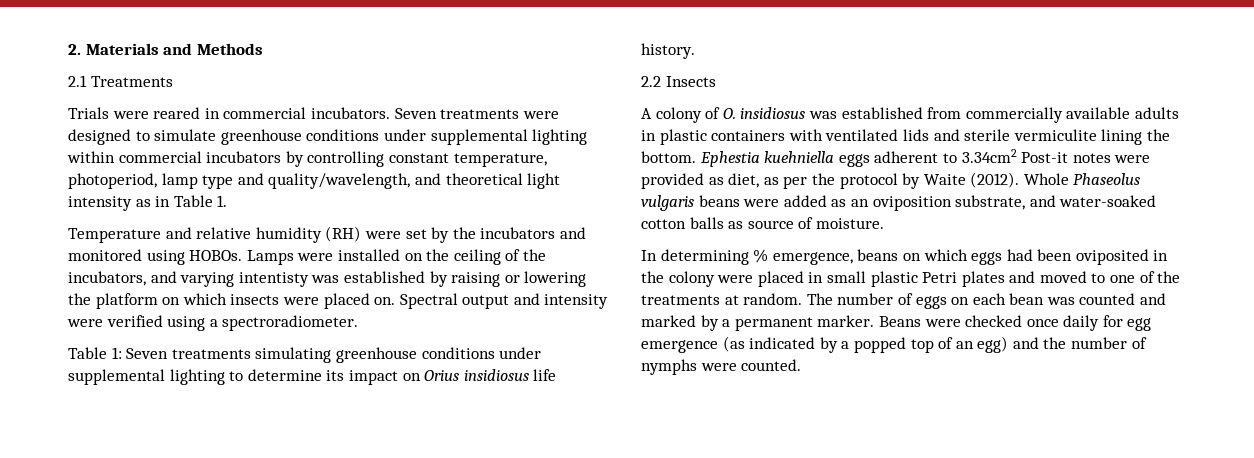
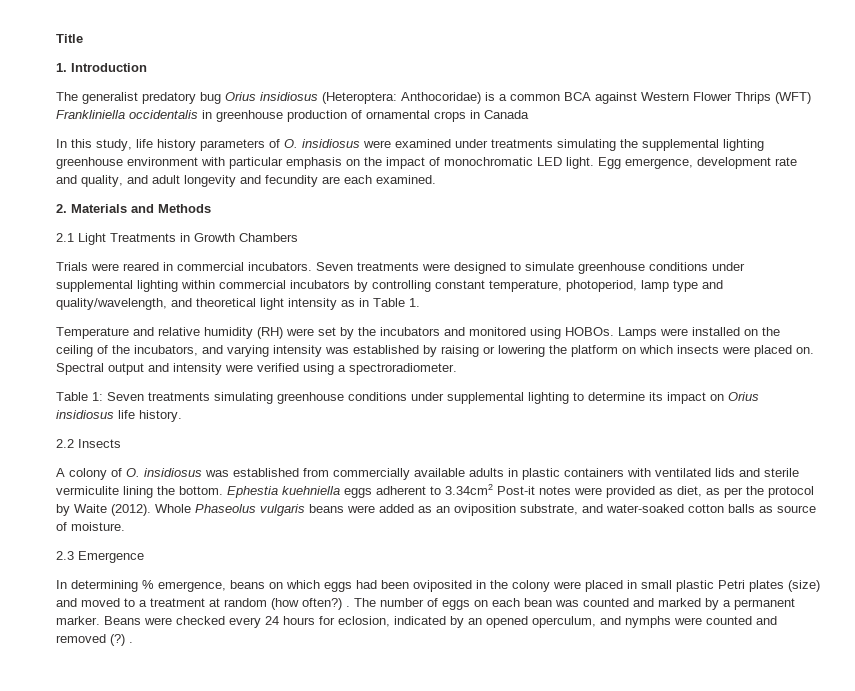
+ Title
+ 1. Introduction
+ The generalist predatory bug Orius insidiosus (Heteroptera: Anthocoridae) is a common BCA against Western Flower Thrips (WFT) Frankliniella occidentalis in greenhouse production of ornamental crops in Canada
+ In this study, life history parameters of O. insidiosus were examined under treatments simulating the supplemental lighting greenhouse environment with particular emphasis on the impact of monochromatic LED light. Egg emergence, development rate and quality, and adult longevity and fecundity are each examined.
- 2.1 Treatments
+ 2.1 Light Treatments in Growth Chambers
- Lamps were installed on the ceiling of the incubators, and varying intentisty was established by raising or lowering the platform on which insects were placed on.
+ Lamps were installed on the ceiling of the incubators, and varying intensity was established by raising or lowering the platform on which insects were placed on.
+ 2.3 Emergence
- In determining % emergence, beans on which eggs had been oviposited in the colony were placed in small plastic Petri plates and moved to one of the treatments at random.
+ In determining % emergence, beans on which eggs had been oviposited in the colony were placed in small plastic Petri plates (size) and moved to a treatment at random (how often?) .
- Beans were checked once daily for egg emergence (as indicated by a popped top of an egg) and the number of nymphs were counted.
+ Beans were checked every 24 hours for eclosion, indicated by an opened operculum, and nymphs were counted and removed (?) .

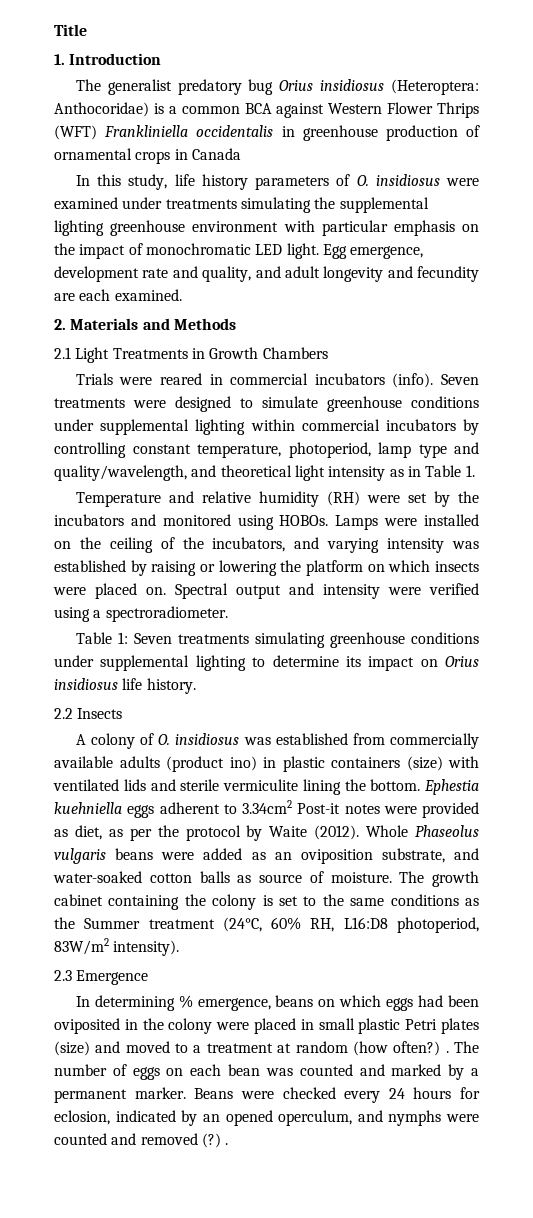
- Trials were reared in commercial incubators.
+ Trials were reared in commercial incubators (info).
- A colony of O. insidiosus was established from commercially available adults in plastic containers with ventilated lids and sterile vermiculite lining the bottom.
+ A colony of O. insidiosus was established from commercially available adults (product ino) in plastic containers (size) with ventilated lids and sterile vermiculite lining the bottom.
+ The growth cabinet containing the colony is set to the same conditions as the Summer treatment (24°C, 60% RH, L16:D8 photoperiod, 83W/m2 intensity).

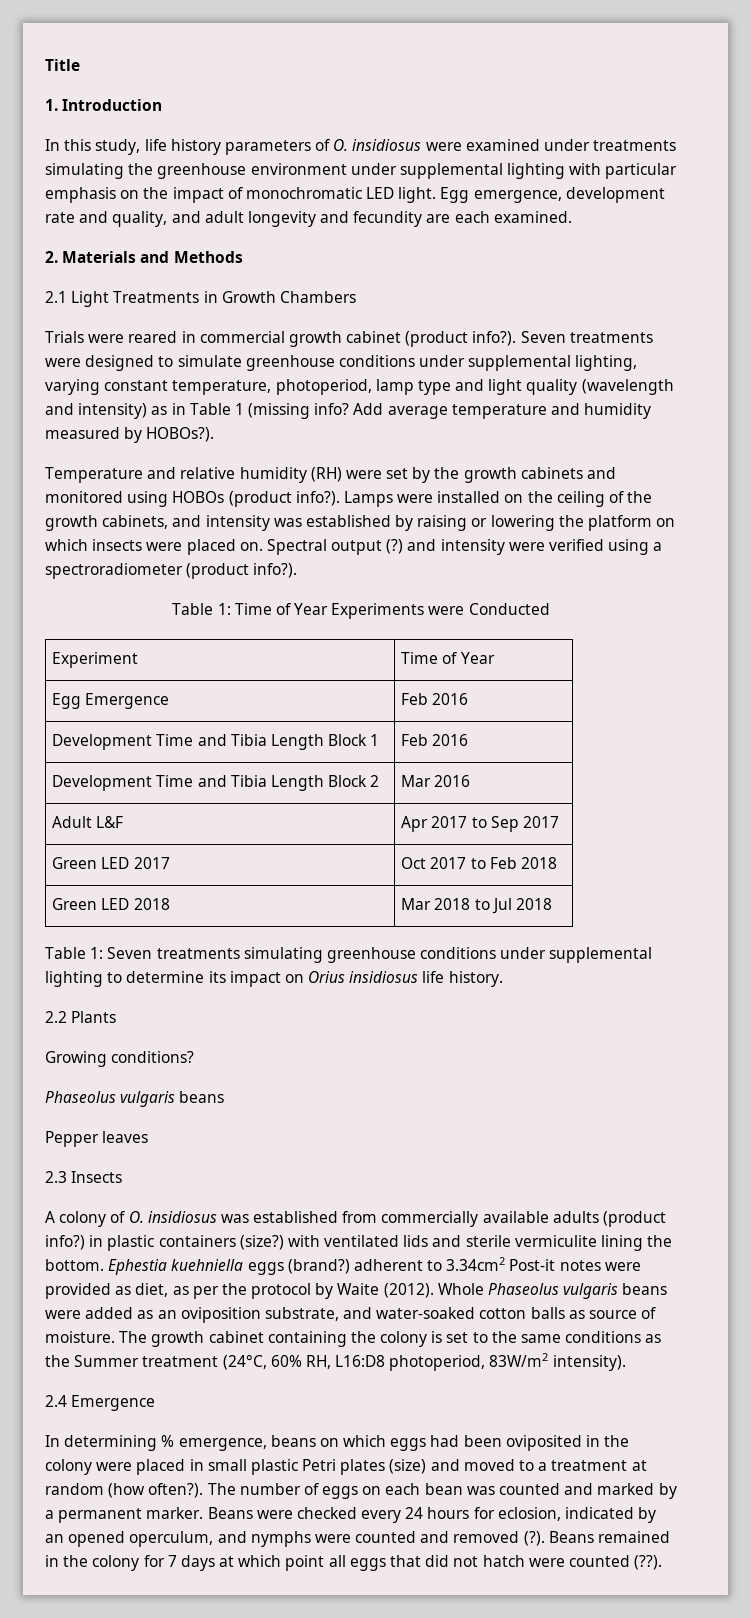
- The generalist predatory bug Orius insidiosus (Heteroptera: Anthocoridae) is a common BCA against Western Flower Thrips (WFT) Frankliniella occidentalis in greenhouse production of ornamental crops in Canada
- In this study, life history parameters of O. insidiosus were examined under treatments simulating the supplemental lighting greenhouse environment with particular emphasis on the impact of monochromatic LED light.
+ In this study, life history parameters of O. insidiosus were examined under treatments simulating the greenhouse environment under supplemental lighting with particular emphasis on the impact of monochromatic LED light.
- Trials were reared in commercial incubators (info).
+ Trials were reared in commercial growth cabinet (product info?).
- Seven treatments were designed to simulate greenhouse conditions under supplemental lighting within commercial incubators by controlling constant temperature, photoperiod, lamp type and quality/wavelength, and theoretical light intensity as in Table 1.
+ Seven treatments were designed to simulate greenhouse conditions under supplemental lighting, varying constant temperature, photoperiod, lamp type and light quality (wavelength and intensity) as in Table 1 (missing info? Add average temperature and humidity measured by HOBOs?).
- Temperature and relative humidity (RH) were set by the incubators and monitored using HOBOs.
+ Temperature and relative humidity (RH) were set by the growth cabinets and monitored using HOBOs (product info?).
- Lamps were installed on the ceiling of the incubators, and varying intensity was established by raising or lowering the platform on which insects were placed on.
+ Lamps were installed on the ceiling of the growth cabinets, and intensity was established by raising or lowering the platform on which insects were placed on.
- Spectral output and intensity were verified using a spectroradiometer.
+ Spectral output (?) and intensity were verified using a spectroradiometer (product info?).
+ Table 1: Time of Year Experiments were Conducted
+ Experiment | Time of Year
+ Egg Emergence | Feb 2016
+ Development Time and Tibia Length Block 1 | Feb 2016
+ Development Time and Tibia Length Block 2 | Mar 2016
+ Adult L&F | Apr 2017 to Sep 2017
+ Green LED 2017 | Oct 2017 to Feb 2018
+ Green LED 2018 | Mar 2018 to Jul 2018
- 2.2 Insects
+ 2.2 Plants
+ Growing conditions?
+ Phaseolus vulgaris beans
+ Pepper leaves
+ 2.3 Insects
- A colony of O. insidiosus was established from commercially available adults (product ino) in plastic containers (size) with ventilated lids and sterile vermiculite lining the bottom.
+ A colony of O. insidiosus was established from commercially available adults (product info?) in plastic containers (size?) with ventilated lids and sterile vermiculite lining the bottom.
- Ephestia kuehniella eggs adherent to 3.34cm2 Post-it notes were provided as diet, as per the protocol by Waite (2012).
+ Ephestia kuehniella eggs (brand?) adherent to 3.34cm2 Post-it notes were provided as diet, as per the protocol by Waite (2012).
- 2.3 Emergence
+ 2.4 Emergence
- In determining % emergence, beans on which eggs had been oviposited in the colony were placed in small plastic Petri plates (size) and moved to a treatment at random (how often?) .
+ In determining % emergence, beans on which eggs had been oviposited in the colony were placed in small plastic Petri plates (size) and moved to a treatment at random (how often?).
- Beans were checked every 24 hours for eclosion, indicated by an opened operculum, and nymphs were counted and removed (?) .
+ Beans were checked every 24 hours for eclosion, indicated by an opened operculum, and nymphs were counted and removed (?). Beans remained in the colony for 7 days at which point all eggs that did not hatch were counted (??).

